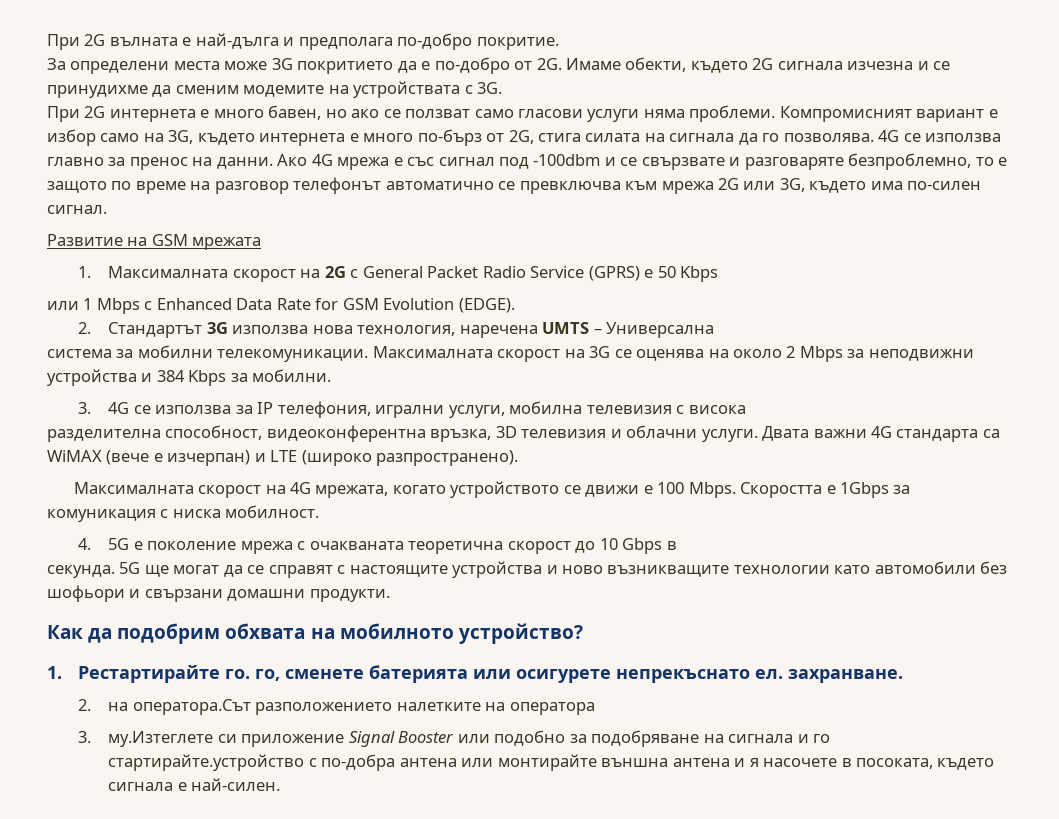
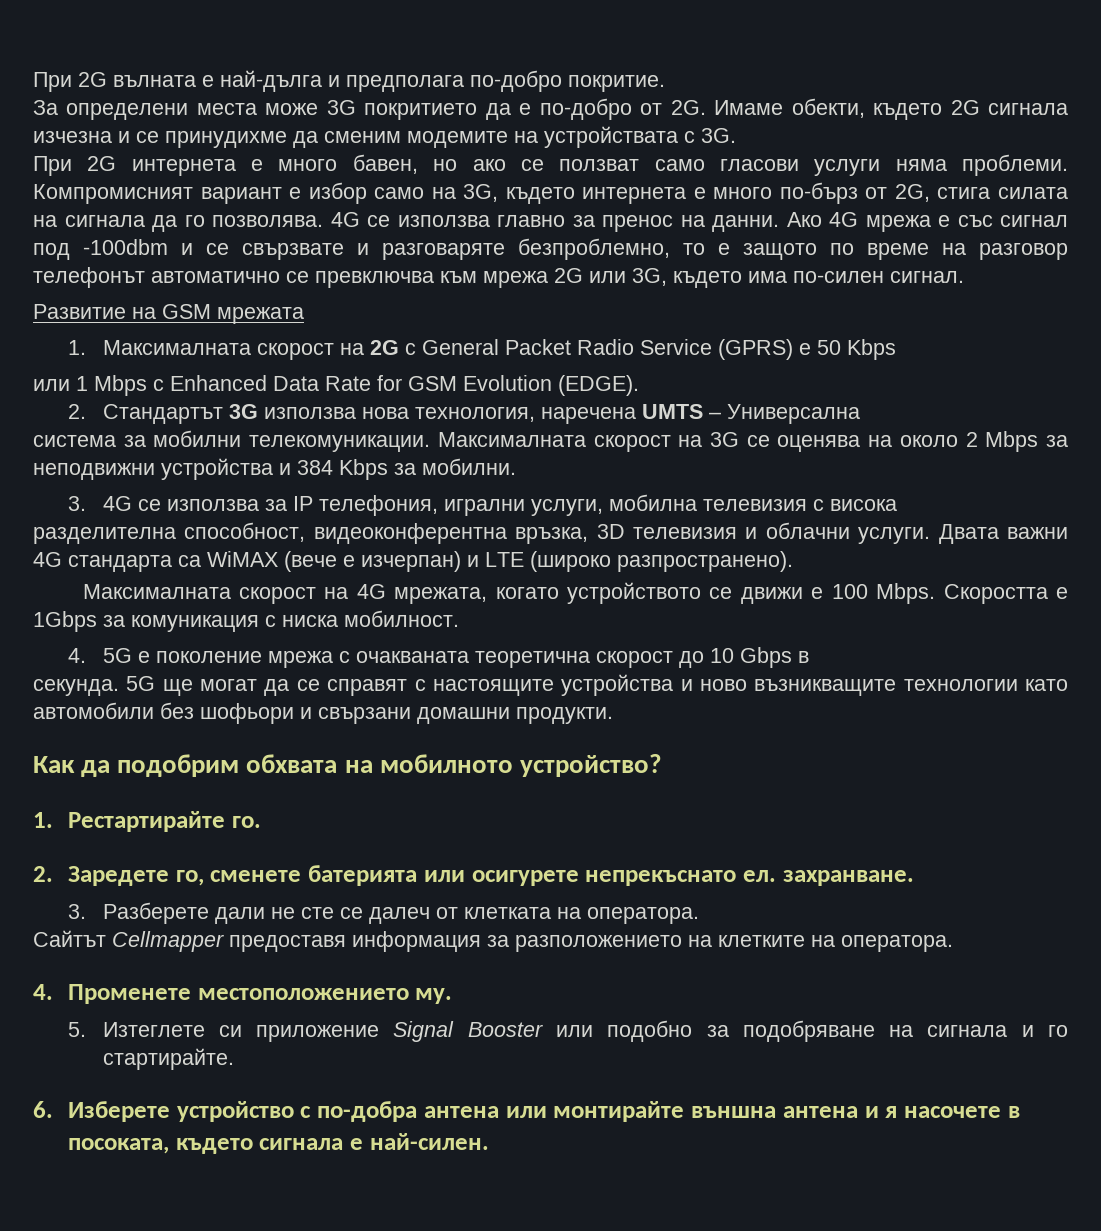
- 1. Рестартирайте го. го, сменете батерията или осигурете непрекъснато ел. захранване.
+ 1. Рестартирайте го.
+ 2. Заредете го, сменете батерията или осигурете непрекъснато ел. захранване.
- 2. на оператора.Сът разположението налетките на оператора
- 3. му.Изтеглете си приложение Signal Booster или подобно за подобряване на сигнала и го стартирайте.устройство с по-добра антена или монтирайте външна антена и я насочете в посоката, където сигнала е най-силен.
+ 3. Разберете дали не сте се далеч от клетката на оператора.
+ Сайтът Cellmapper предоставя информация за разположението на клетките на оператора.
+ 4. Променете местоположението му.
+ 5. Изтеглете си приложение Signal Booster или подобно за подобряване на сигнала и го стартирайте.
+ 6. Изберете устройство с по-добра антена или монтирайте външна антена и я насочете в посоката, където сигнала е най-силен.

